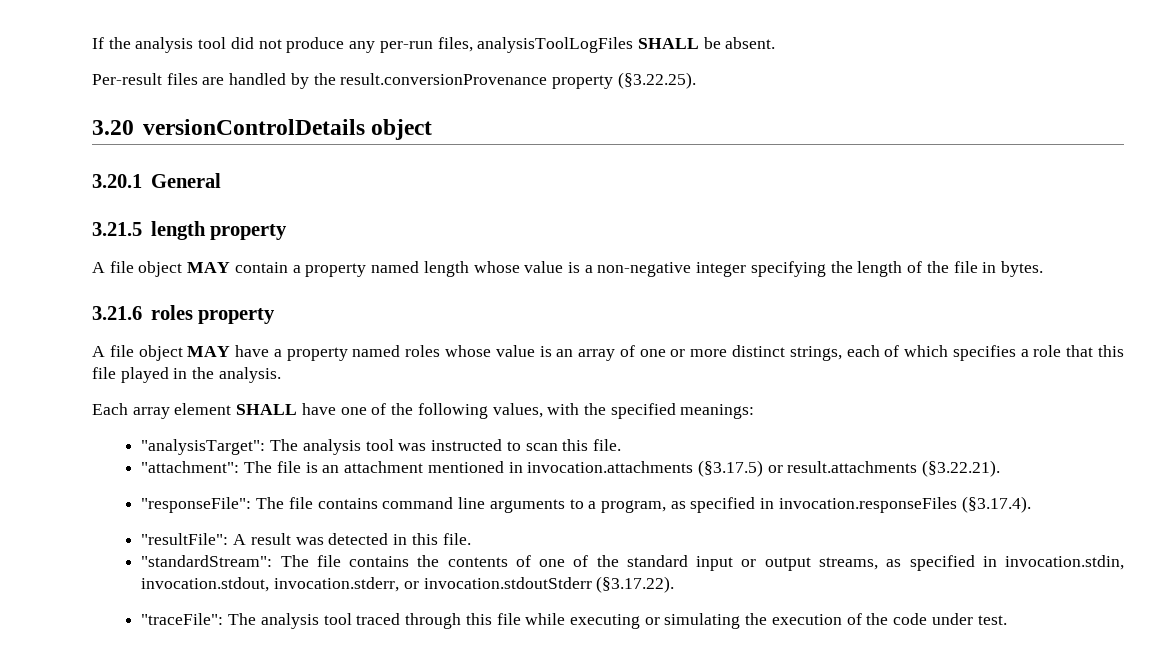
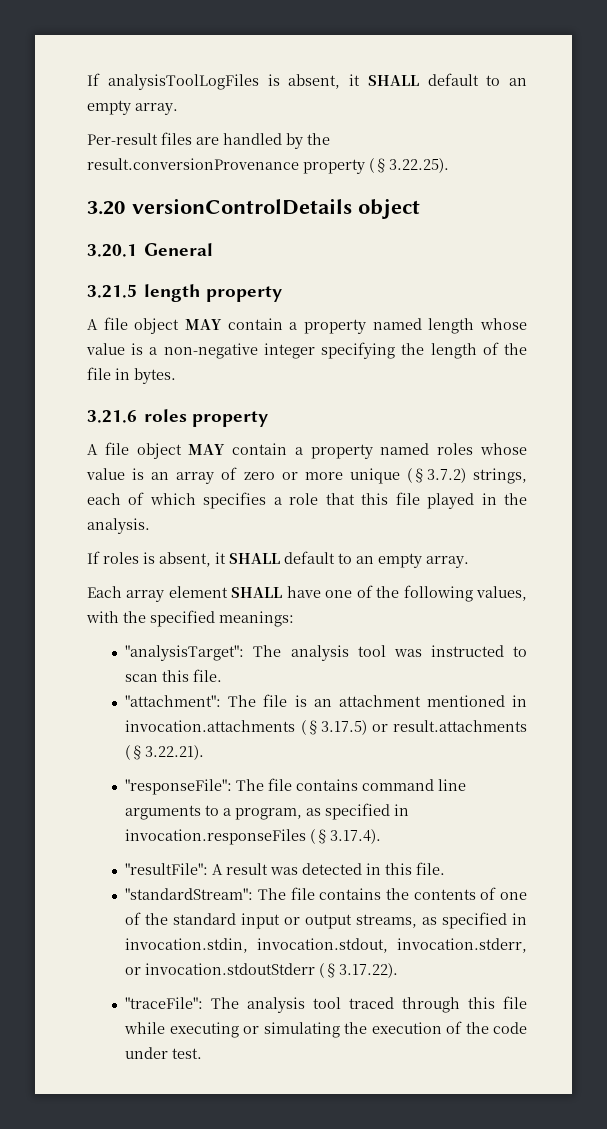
- If the analysis tool did not produce any per-run files, analysisToolLogFiles SHALL be absent.
+ If analysisToolLogFiles is absent, it SHALL default to an empty array.
- A file object MAY have a property named roles whose value is an array of one or more distinct strings, each of which specifies a role that this file played in the analysis.
+ A file object MAY contain a property named roles whose value is an array of zero or more unique (§3.7.2) strings, each of which specifies a role that this file played in the analysis.
+ If roles is absent, it SHALL default to an empty array.

